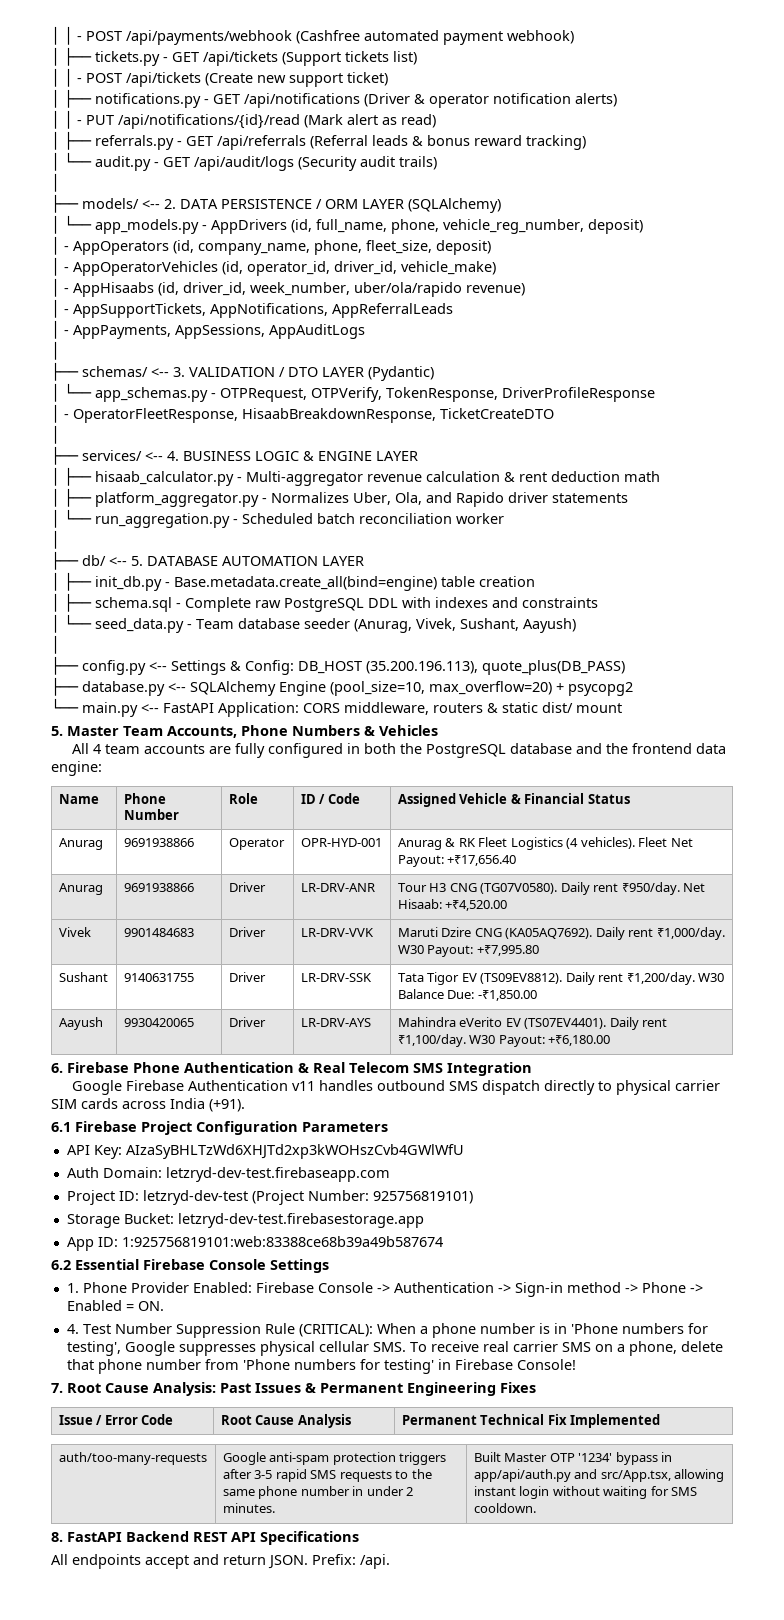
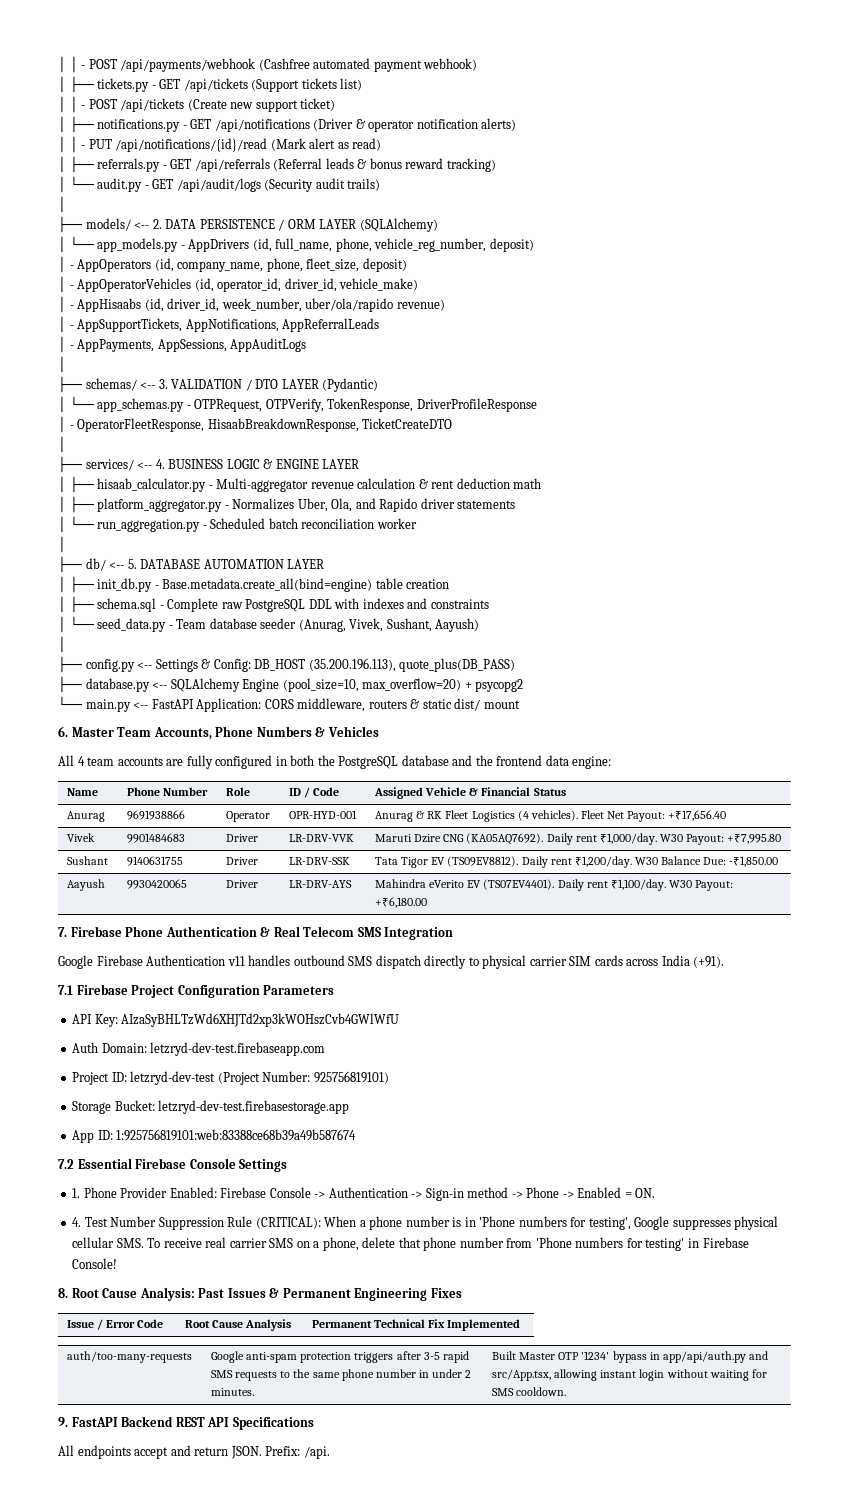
- 5. Master Team Accounts, Phone Numbers & Vehicles
+ 6. Master Team Accounts, Phone Numbers & Vehicles
- Anurag | 9691938866 | Driver | LR-DRV-ANR | Tour H3 CNG (TG07V0580). Daily rent ₹950/day. Net Hisaab: +₹4,520.00
- 6. Firebase Phone Authentication & Real Telecom SMS Integration
+ 7. Firebase Phone Authentication & Real Telecom SMS Integration
- 6.1 Firebase Project Configuration Parameters
+ 7.1 Firebase Project Configuration Parameters
- 6.2 Essential Firebase Console Settings
+ 7.2 Essential Firebase Console Settings
- 7. Root Cause Analysis: Past Issues & Permanent Engineering Fixes
+ 8. Root Cause Analysis: Past Issues & Permanent Engineering Fixes
- 8. FastAPI Backend REST API Specifications
+ 9. FastAPI Backend REST API Specifications

